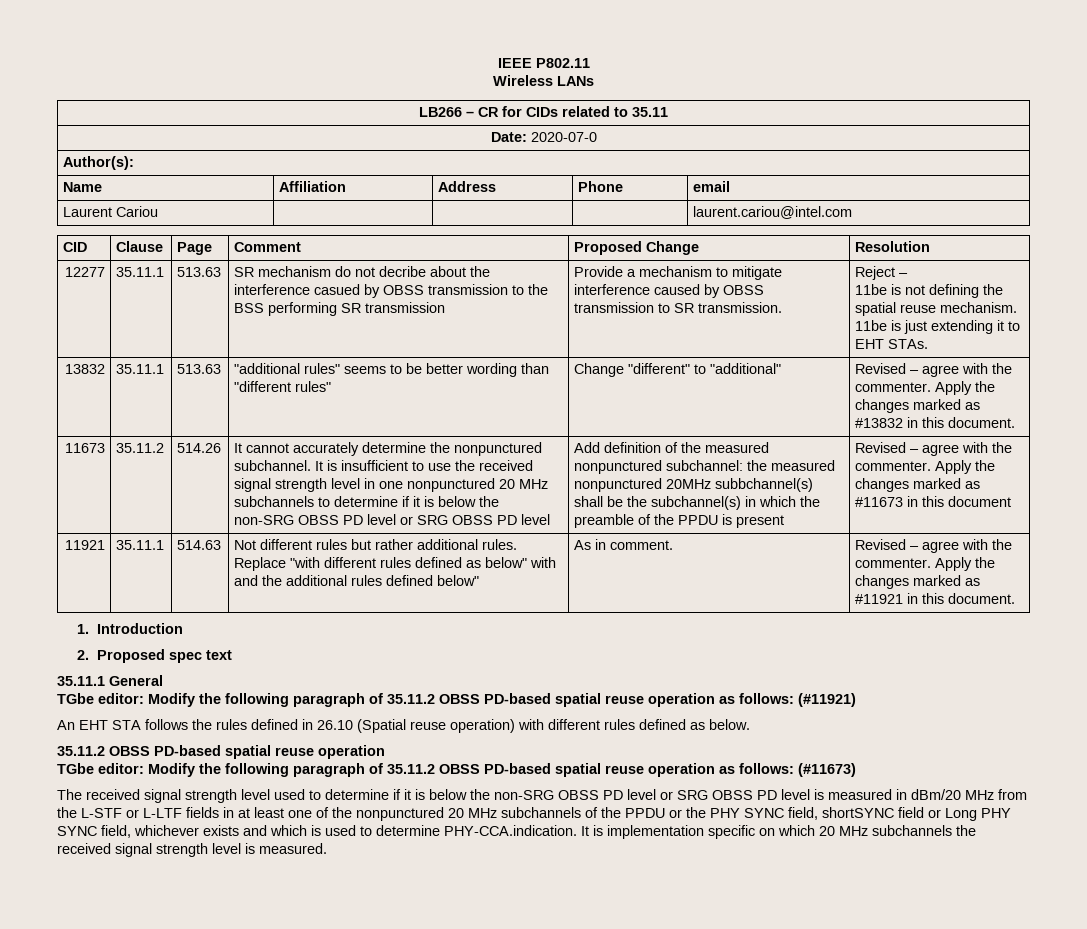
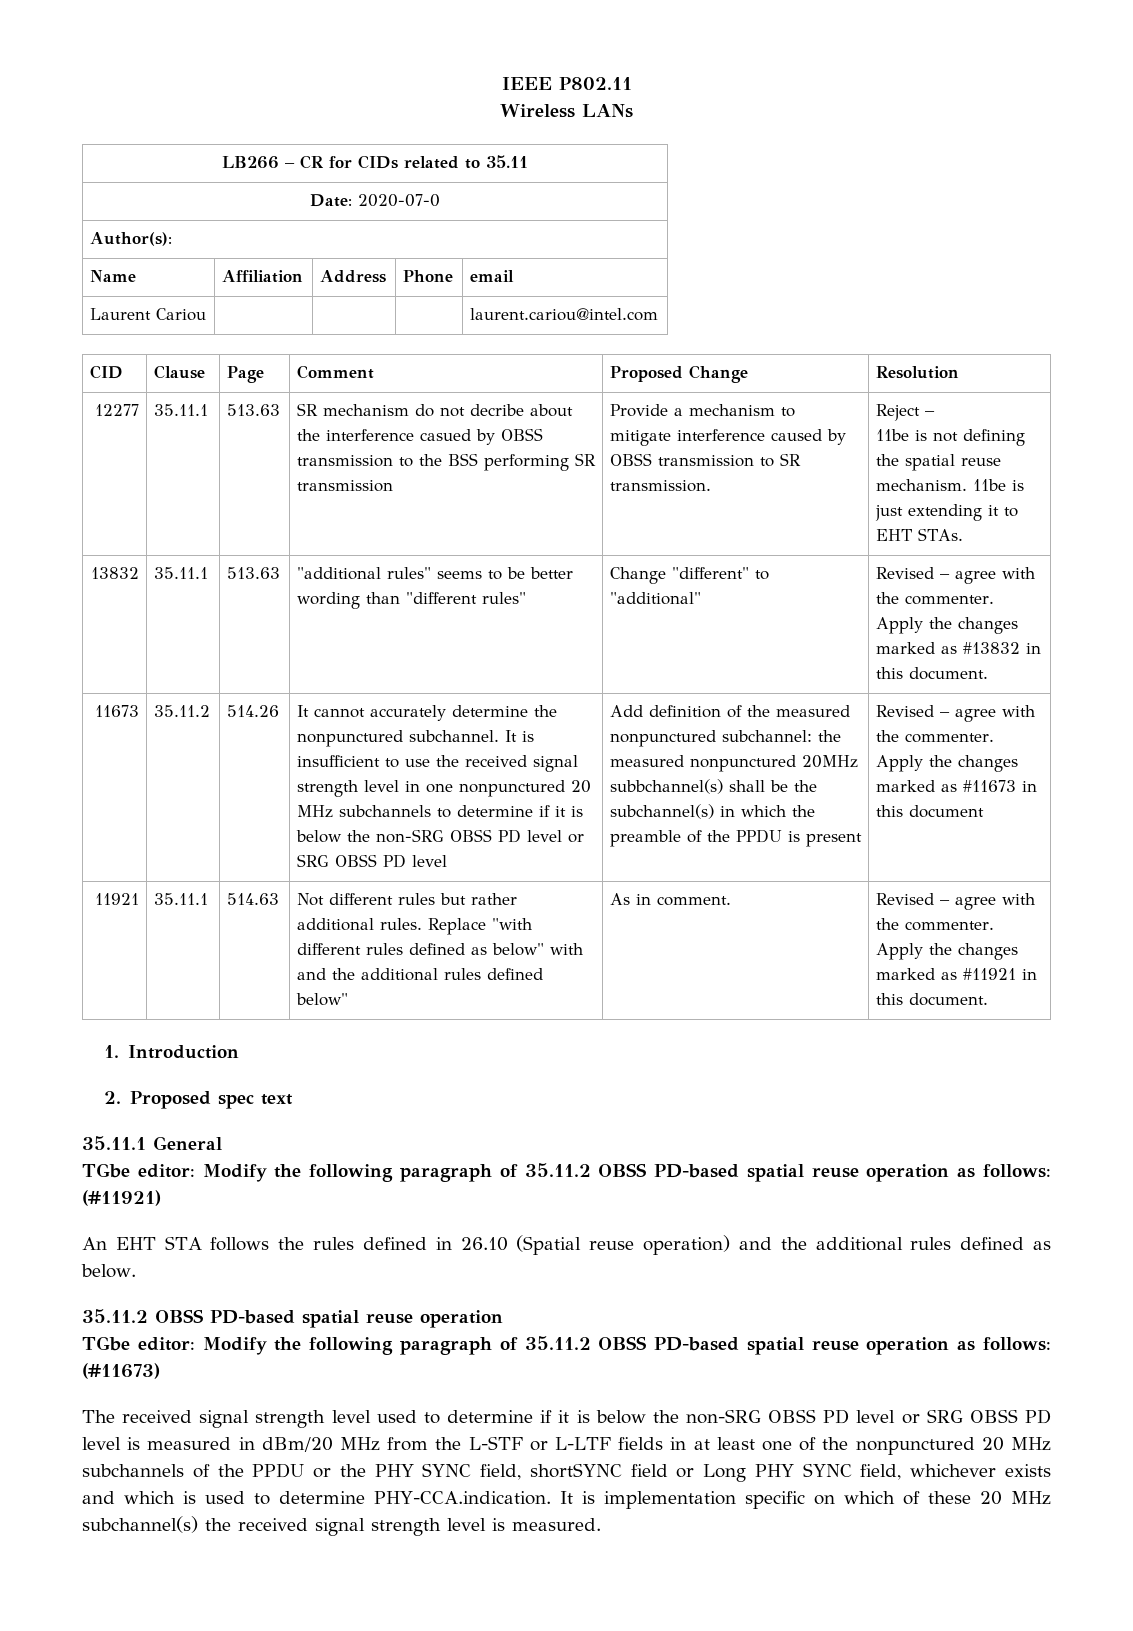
- An EHT STA follows the rules defined in 26.10 (Spatial reuse operation) with different rules defined as below.
+ An EHT STA follows the rules defined in 26.10 (Spatial reuse operation) and the additional rules defined as below.
- The received signal strength level used to determine if it is below the non-SRG OBSS PD level or SRG OBSS PD level is measured in dBm/20 MHz from the L-STF or L-LTF fields in at least one of the nonpunctured 20 MHz subchannels of the PPDU or the PHY SYNC field, shortSYNC field or Long PHY SYNC field, whichever exists and which is used to determine PHY-CCA.indication. It is implementation specific on which 20 MHz subchannels the received signal strength level is measured.
+ The received signal strength level used to determine if it is below the non-SRG OBSS PD level or SRG OBSS PD level is measured in dBm/20 MHz from the L-STF or L-LTF fields in at least one of the nonpunctured 20 MHz subchannels of the PPDU or the PHY SYNC field, shortSYNC field or Long PHY SYNC field, whichever exists and which is used to determine PHY-CCA.indication. It is implementation specific on which of these 20 MHz subchannel(s) the received signal strength level is measured.

